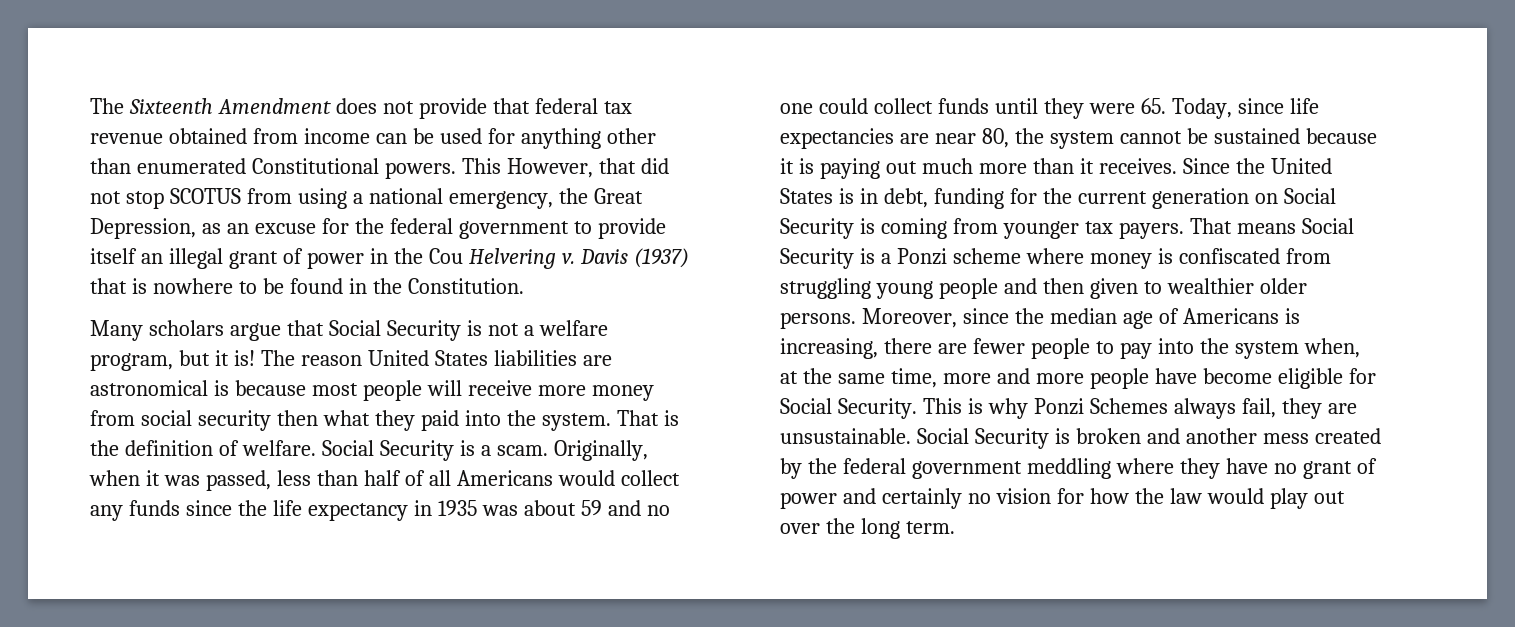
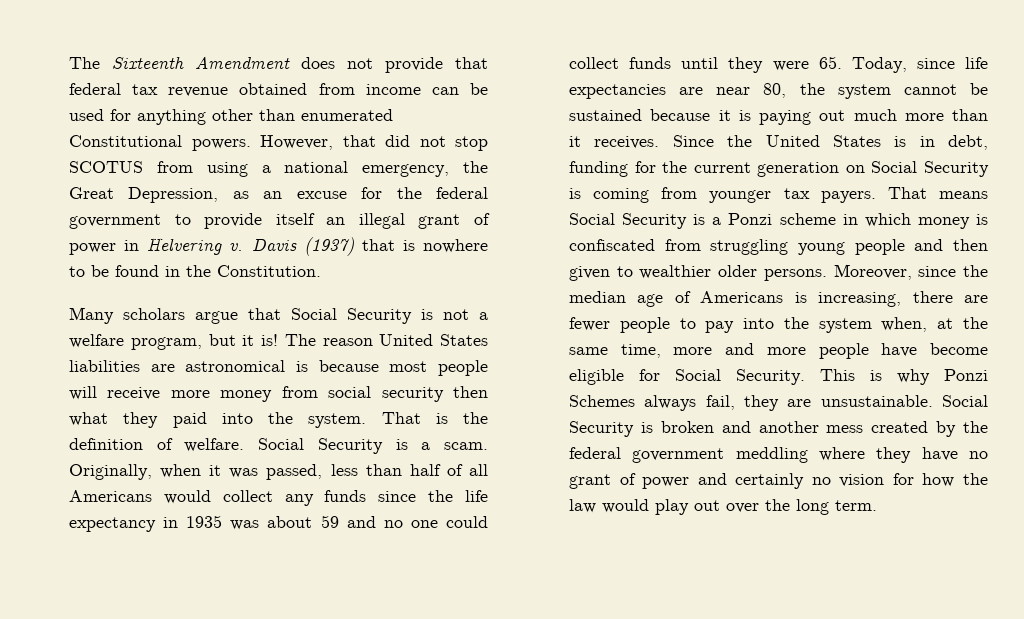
- This However, that did not stop SCOTUS from using a national emergency, the Great Depression, as an excuse for the federal government to provide itself an illegal grant of power in the Cou Helvering v.
+ However, that did not stop SCOTUS from using a national emergency, the Great Depression, as an excuse for the federal government to provide itself an illegal grant of power in Helvering v.
- That means Social Security is a Ponzi scheme where money is confiscated from struggling young people and then given to wealthier older persons.
+ That means Social Security is a Ponzi scheme in which money is confiscated from struggling young people and then given to wealthier older persons.

